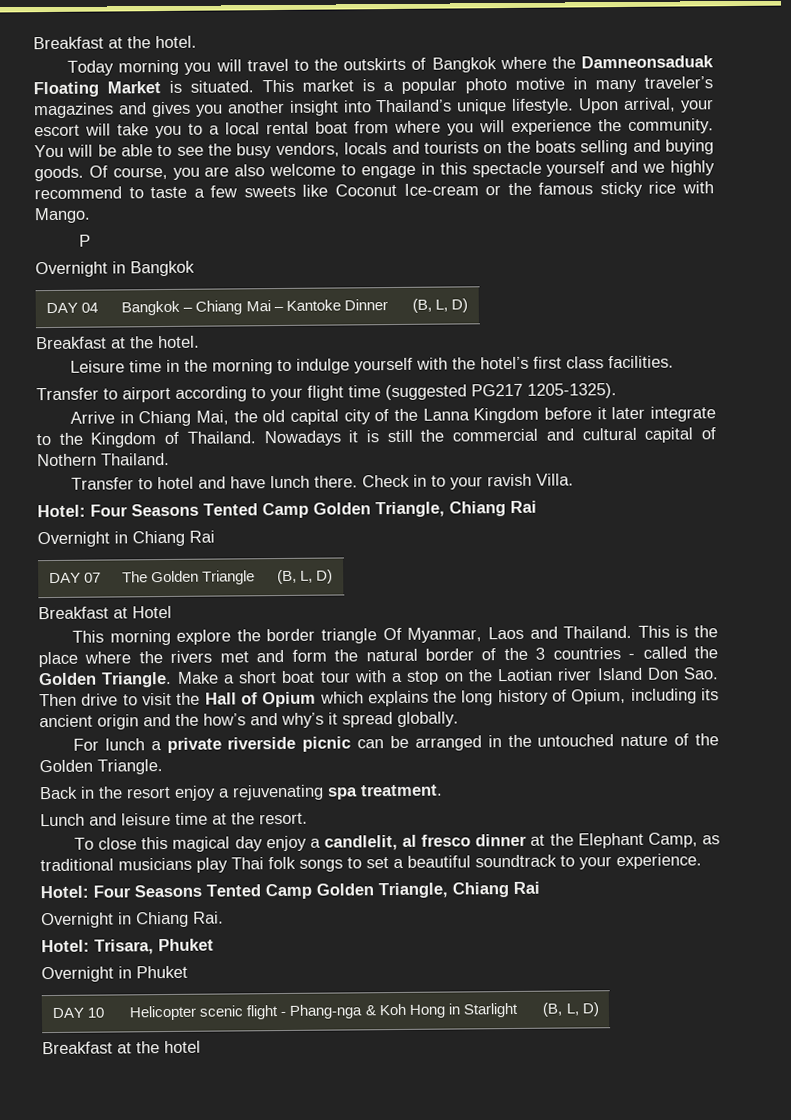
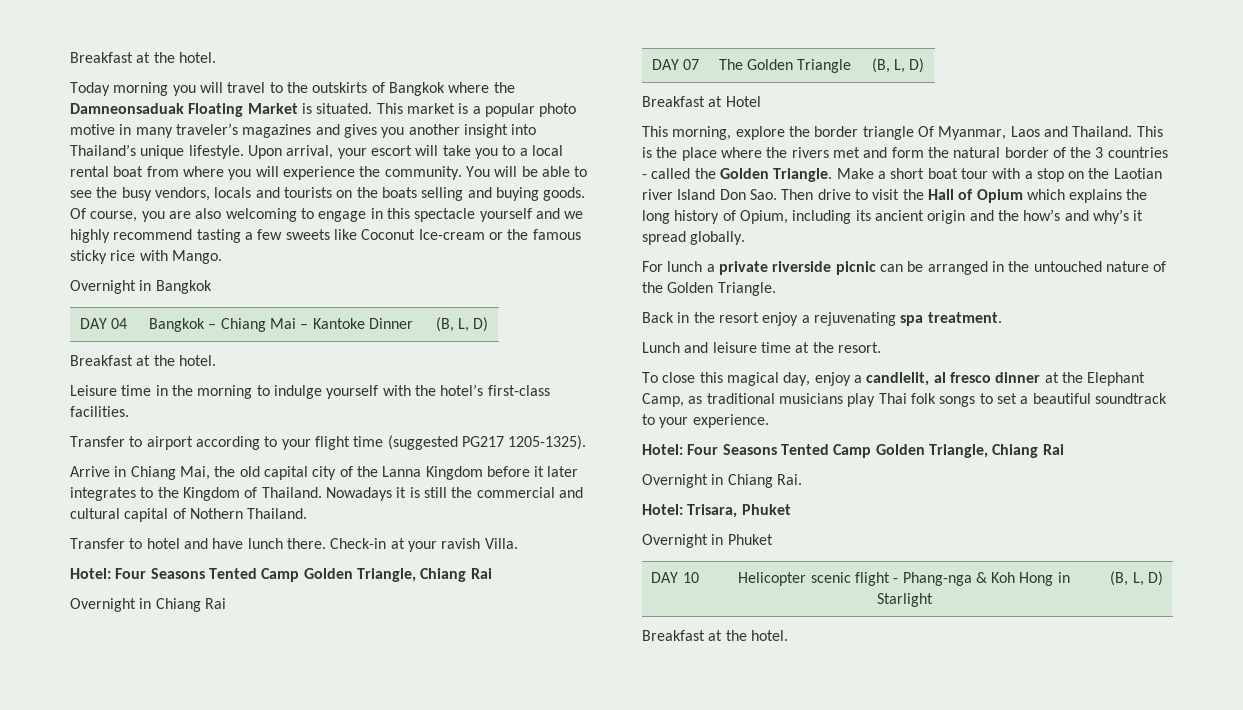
- Of course, you are also welcome to engage in this spectacle yourself and we highly recommend to taste a few sweets like Coconut Ice-cream or the famous sticky rice with Mango.
+ Of course, you are also welcoming to engage in this spectacle yourself and we highly recommend tasting a few sweets like Coconut Ice-cream or the famous sticky rice with Mango.
- P
- Leisure time in the morning to indulge yourself with the hotel’s first class facilities.
+ Leisure time in the morning to indulge yourself with the hotel’s first-class facilities.
- Arrive in Chiang Mai, the old capital city of the Lanna Kingdom before it later integrate to the Kingdom of Thailand.
+ Arrive in Chiang Mai, the old capital city of the Lanna Kingdom before it later integrates to the Kingdom of Thailand.
- Check in to your ravish Villa.
+ Check-in at your ravish Villa.
- This morning explore the border triangle Of Myanmar, Laos and Thailand.
+ This morning, explore the border triangle Of Myanmar, Laos and Thailand.
- To close this magical day enjoy a candlelit, al fresco dinner at the Elephant Camp, as traditional musicians play Thai folk songs to set a beautiful soundtrack to your experience.
+ To close this magical day, enjoy a candlelit, al fresco dinner at the Elephant Camp, as traditional musicians play Thai folk songs to set a beautiful soundtrack to your experience.
  DAY 10 | Helicopter scenic flight - Phang-nga & Koh Hong in Starlight | (B, L, D)
- Breakfast at the hotel
+ Breakfast at the hotel.

